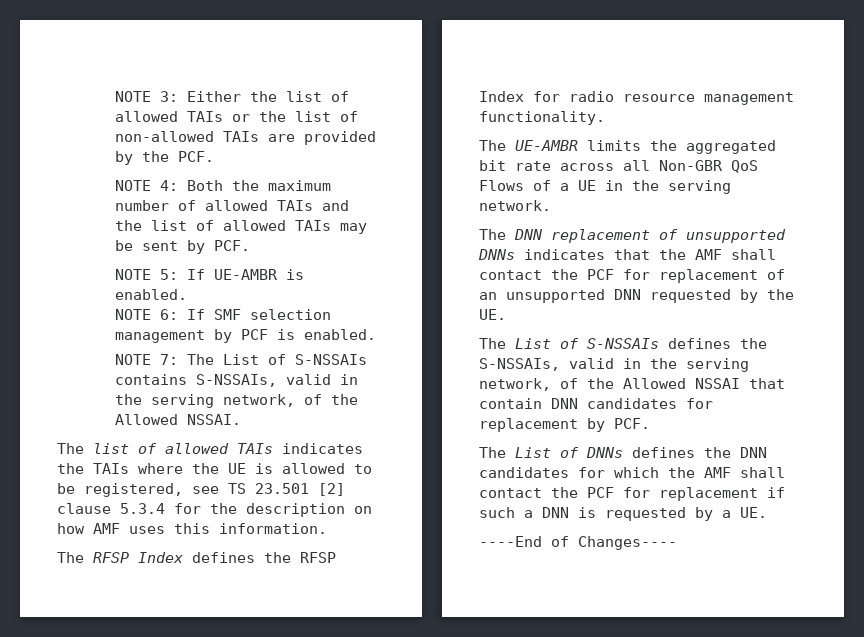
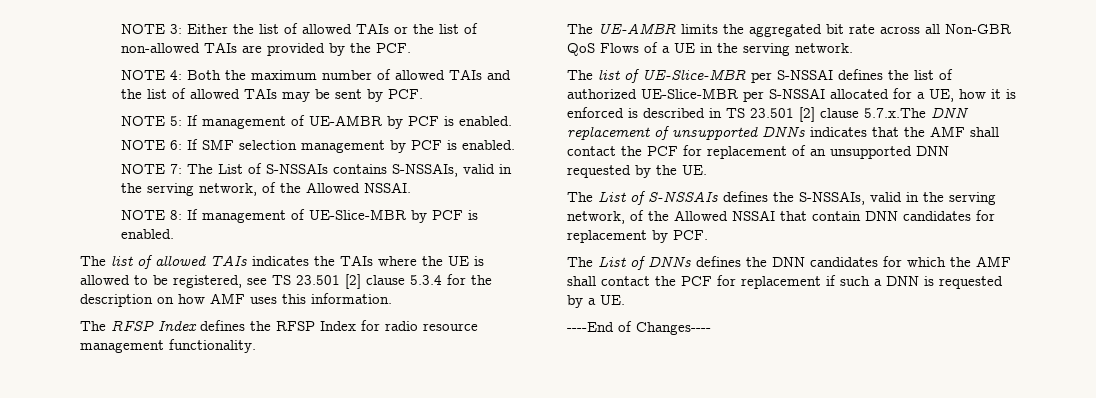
- NOTE 5: If UE-AMBR is enabled.
+ NOTE 5: If management of UE-AMBR by PCF is enabled.
+ NOTE 8: If management of UE-Slice-MBR by PCF is enabled.
- The DNN replacement of unsupported DNNs indicates that the AMF shall contact the PCF for replacement of an unsupported DNN requested by the UE.
+ The list of UE-Slice-MBR per S-NSSAI defines the list of authorized UE-Slice-MBR per S-NSSAI allocated for a UE, how it is enforced is described in TS 23.501 [2] clause 5.7.x.The DNN replacement of unsupported DNNs indicates that the AMF shall contact the PCF for replacement of an unsupported DNN requested by the UE.

